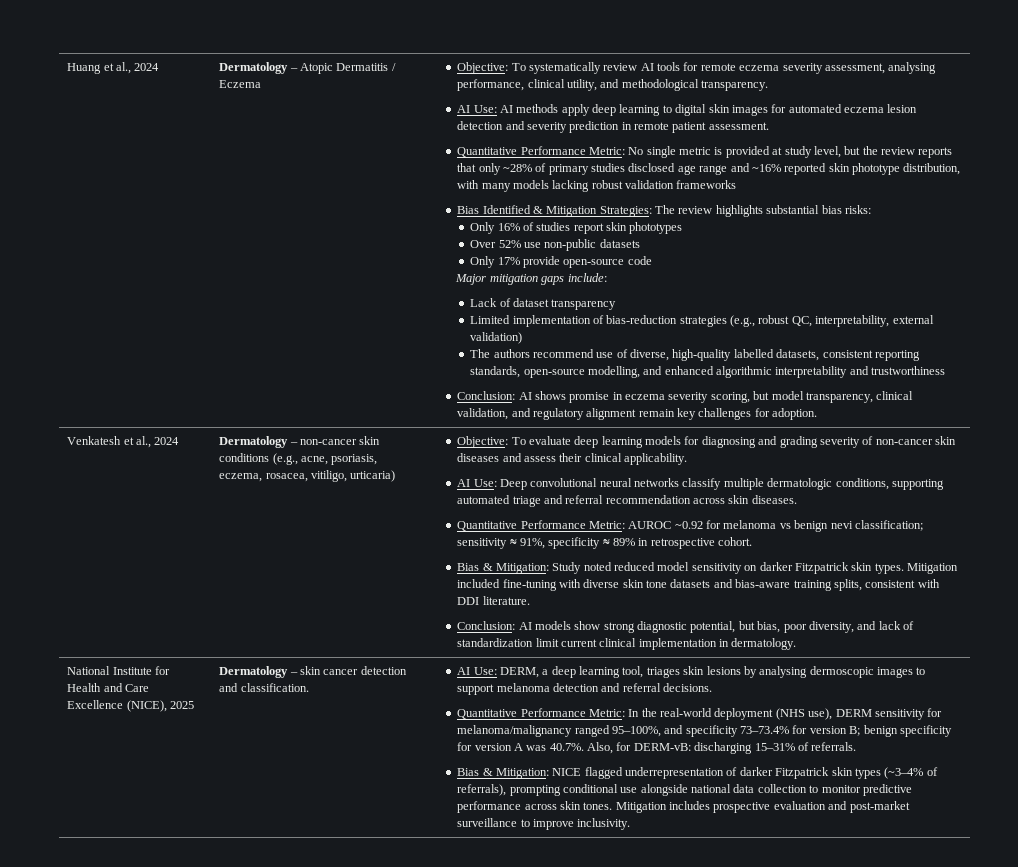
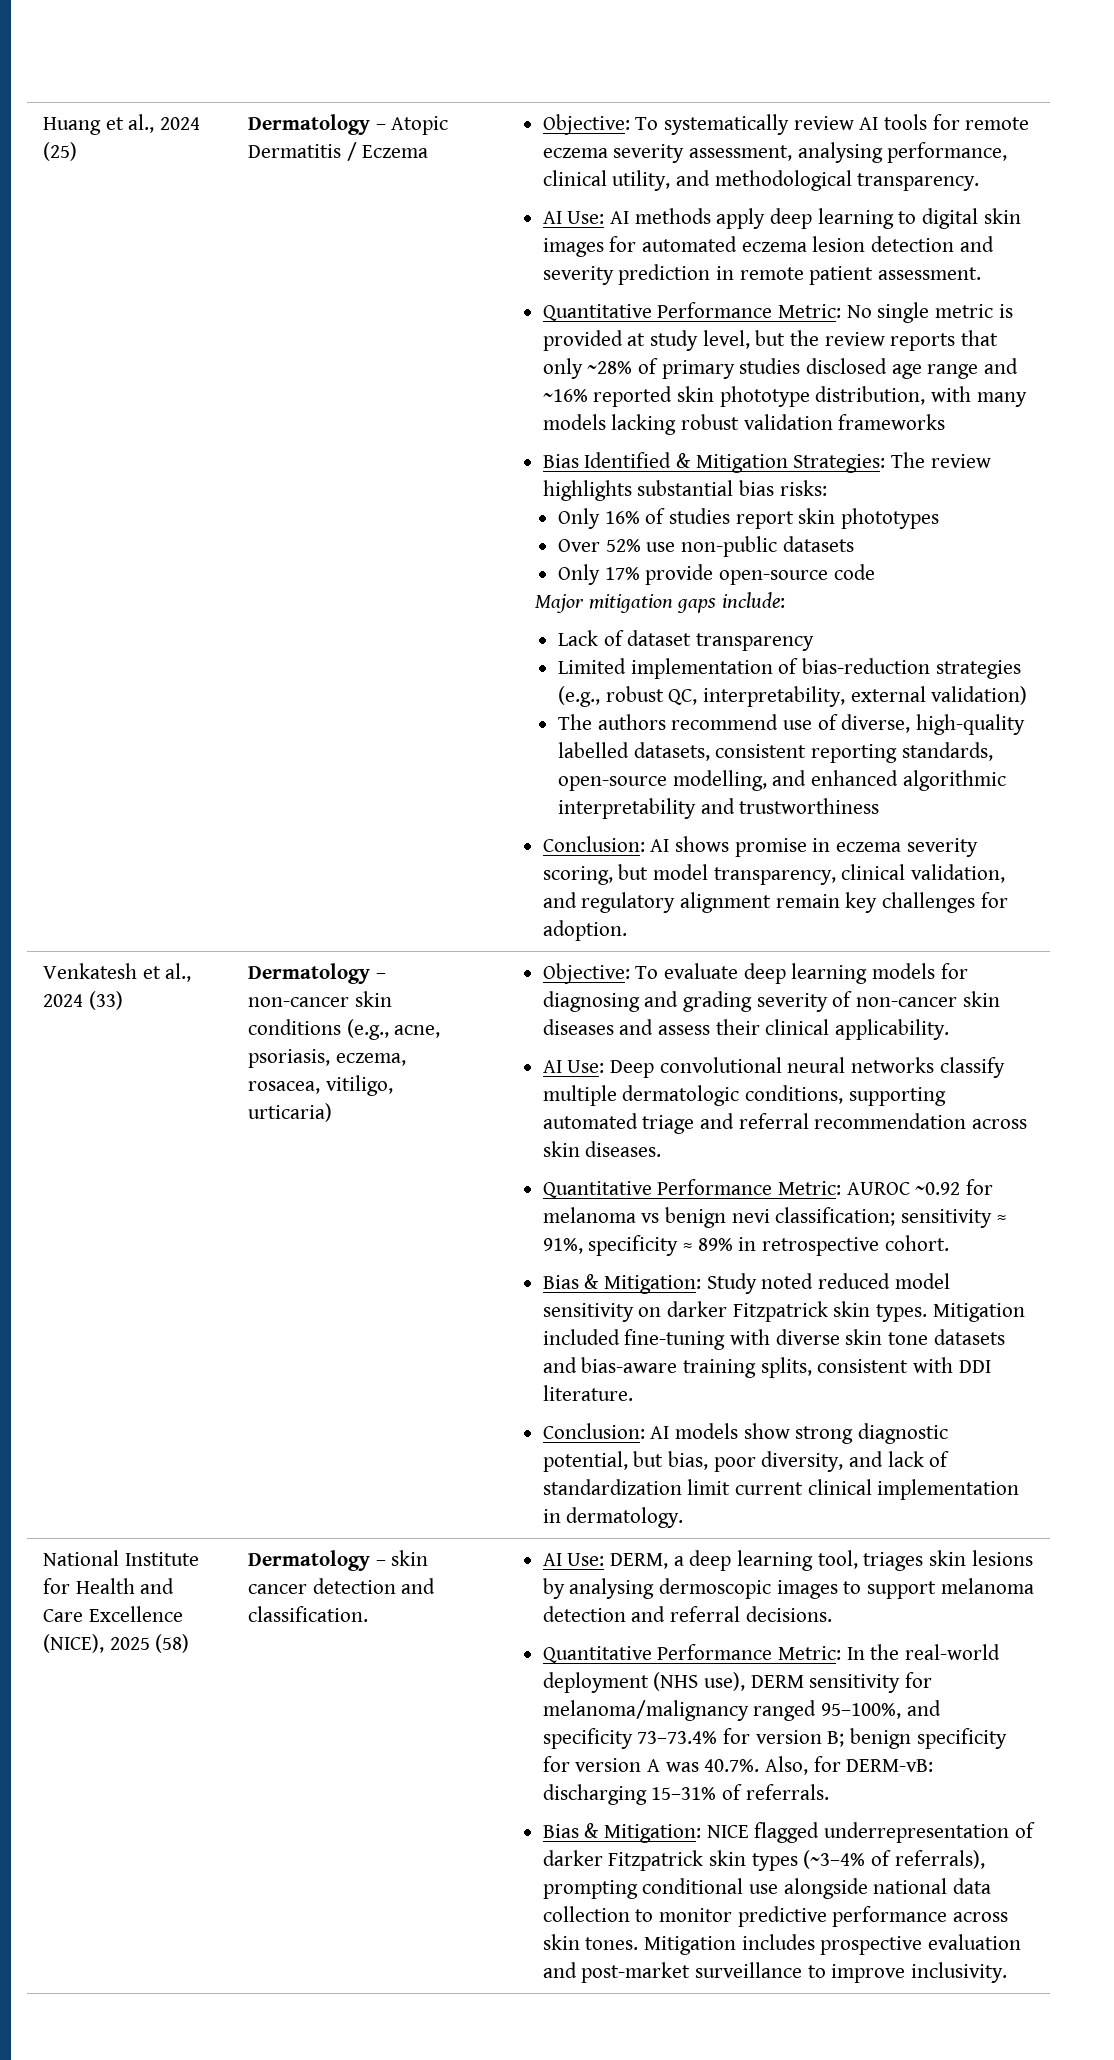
- Huang et al., 2024
+ Huang et al., 2024 (25)
- Venkatesh et al., 2024
+ Venkatesh et al., 2024 (33)
- National Institute for Health and Care Excellence (NICE), 2025
+ National Institute for Health and Care Excellence (NICE), 2025 (58)

